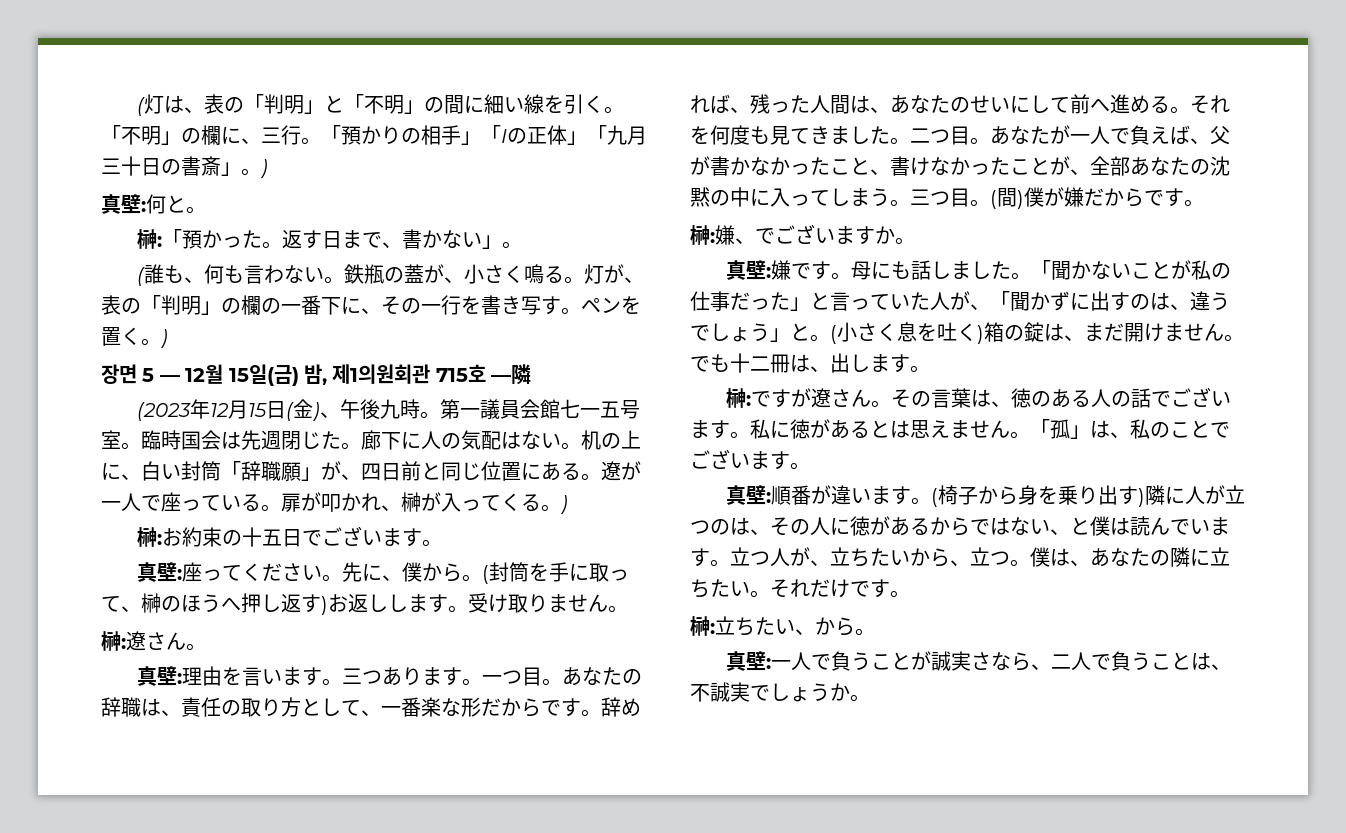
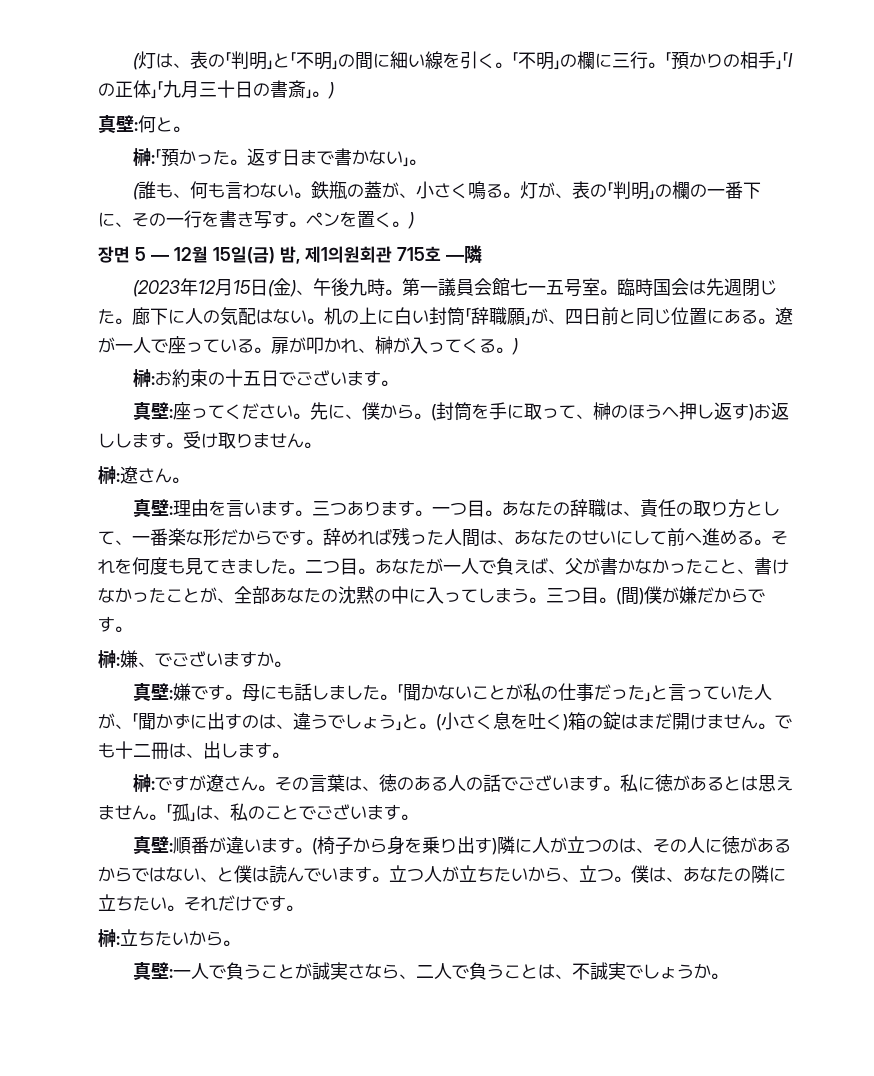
- 「不明」の欄に、三行。
+ 「不明」の欄に三行。
- 返す日まで、書かない」。
+ 返す日まで書かない」。
- 机の上に、白い封筒「辞職願」が、四日前と同じ位置にある。
+ 机の上に白い封筒「辞職願」が、四日前と同じ位置にある。
- 辞めれば、残った人間は、あなたのせいにして前へ進める。
+ 辞めれば残った人間は、あなたのせいにして前へ進める。
- (小さく息を吐く)箱の錠は、まだ開けません。
+ (小さく息を吐く)箱の錠はまだ開けません。
- 立つ人が、立ちたいから、立つ。
+ 立つ人が立ちたいから、立つ。
- 榊:立ちたい、から。
+ 榊:立ちたいから。

